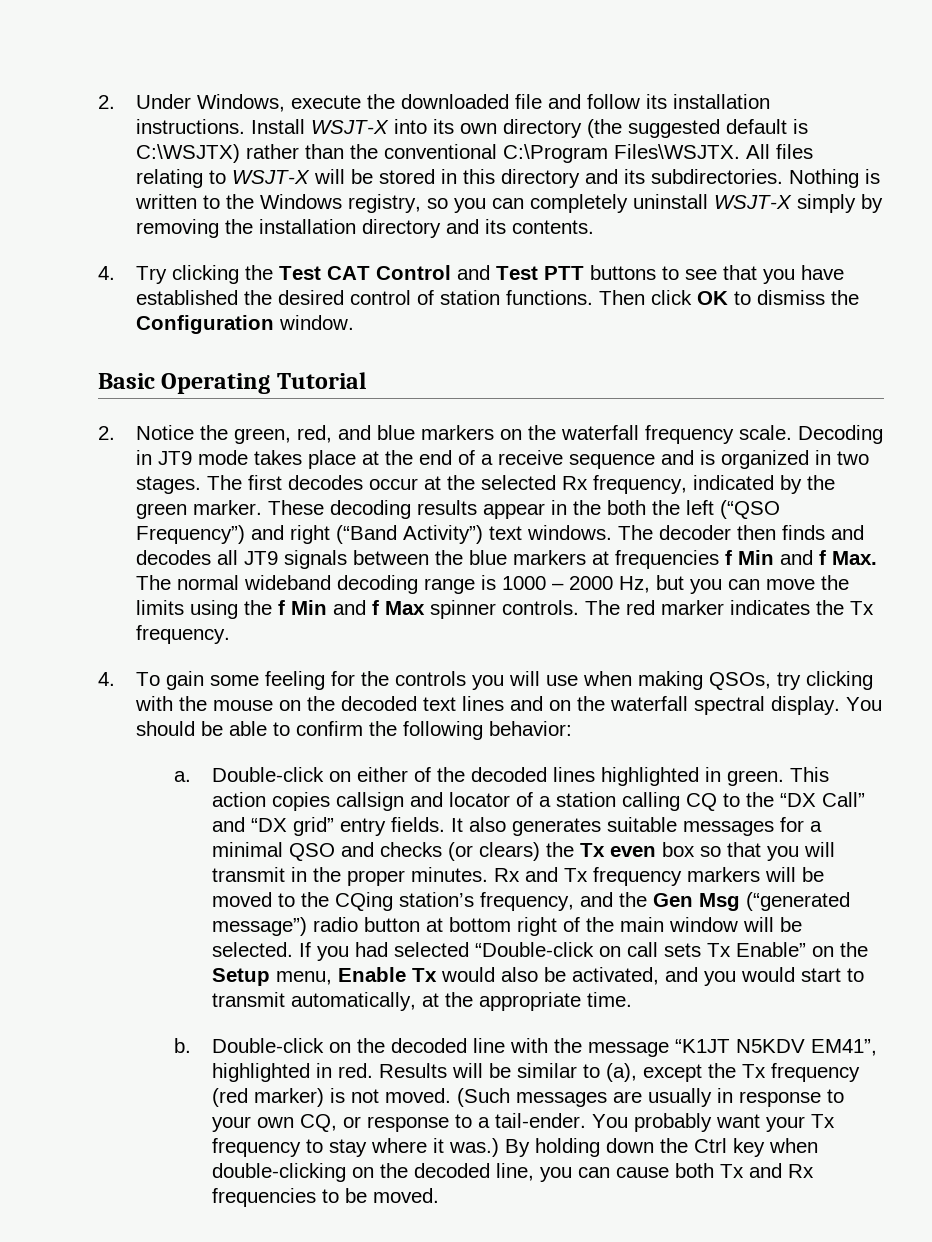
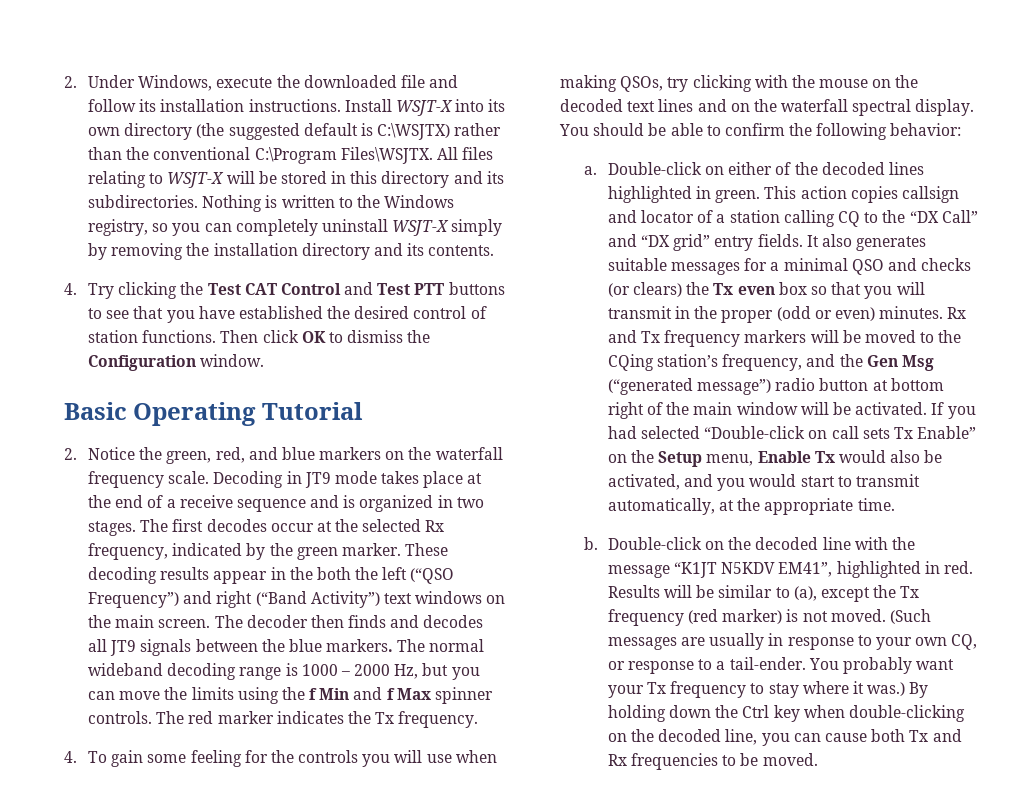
- These decoding results appear in the both the left (“QSO Frequency”) and right (“Band Activity”) text windows.
+ These decoding results appear in the both the left (“QSO Frequency”) and right (“Band Activity”) text windows on the main screen.
- The decoder then finds and decodes all JT9 signals between the blue markers at frequencies f Min and f Max. The normal wideband decoding range is 1000 – 2000 Hz, but you can move the limits using the f Min and f Max spinner controls.
+ The decoder then finds and decodes all JT9 signals between the blue markers. The normal wideband decoding range is 1000 – 2000 Hz, but you can move the limits using the f Min and f Max spinner controls.
- It also generates suitable messages for a minimal QSO and checks (or clears) the Tx even box so that you will transmit in the proper minutes.
+ It also generates suitable messages for a minimal QSO and checks (or clears) the Tx even box so that you will transmit in the proper (odd or even) minutes.
- Rx and Tx frequency markers will be moved to the CQing station’s frequency, and the Gen Msg (“generated message”) radio button at bottom right of the main window will be selected.
+ Rx and Tx frequency markers will be moved to the CQing station’s frequency, and the Gen Msg (“generated message”) radio button at bottom right of the main window will be activated.

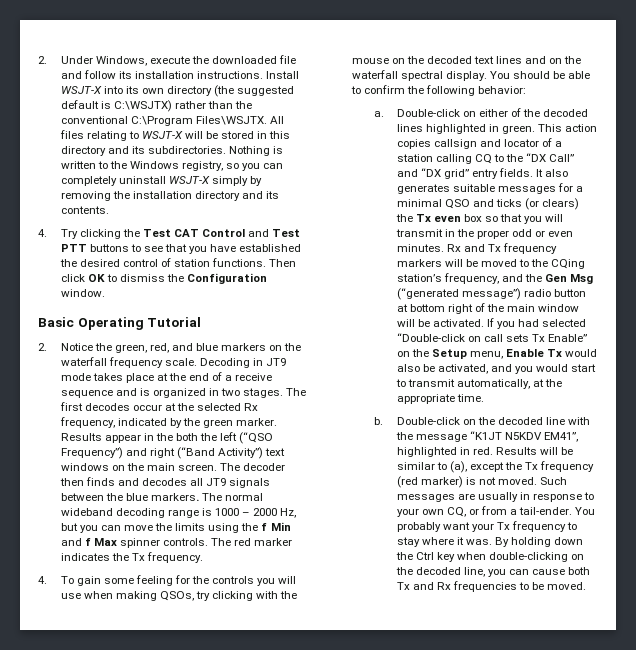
- These decoding results appear in the both the left (“QSO Frequency”) and right (“Band Activity”) text windows on the main screen.
+ Results appear in the both the left (“QSO Frequency”) and right (“Band Activity”) text windows on the main screen.
- It also generates suitable messages for a minimal QSO and checks (or clears) the Tx even box so that you will transmit in the proper (odd or even) minutes.
+ It also generates suitable messages for a minimal QSO and ticks (or clears) the Tx even box so that you will transmit in the proper odd or even minutes.
- (Such messages are usually in response to your own CQ, or response to a tail-ender.
+ Such messages are usually in response to your own CQ, or from a tail-ender.
- You probably want your Tx frequency to stay where it was.)
+ You probably want your Tx frequency to stay where it was.

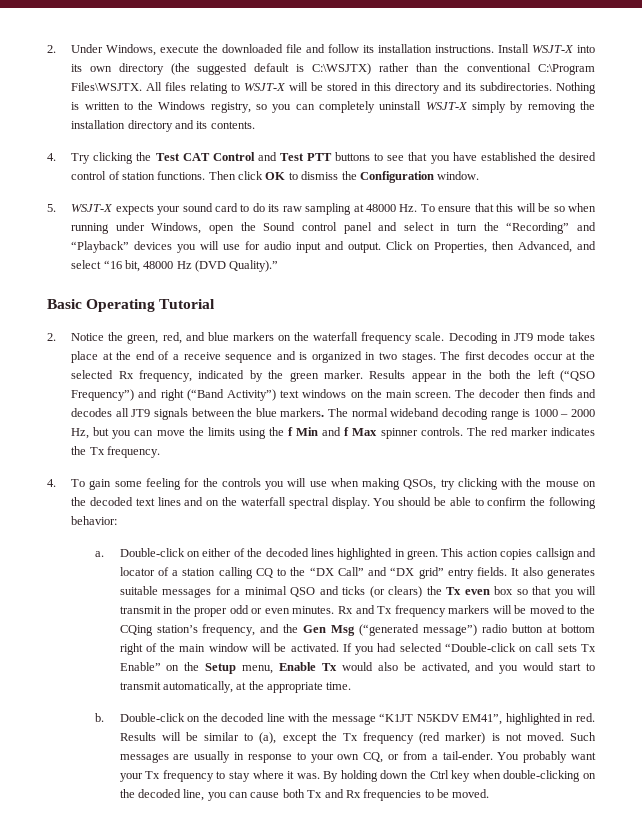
+ 5. WSJT-X expects your sound card to do its raw sampling at 48000 Hz. To ensure that this will be so when running under Windows, open the Sound control panel and select in turn the “Recording” and “Playback” devices you will use for audio input and output. Click on Properties, then Advanced, and select “16 bit, 48000 Hz (DVD Quality).”

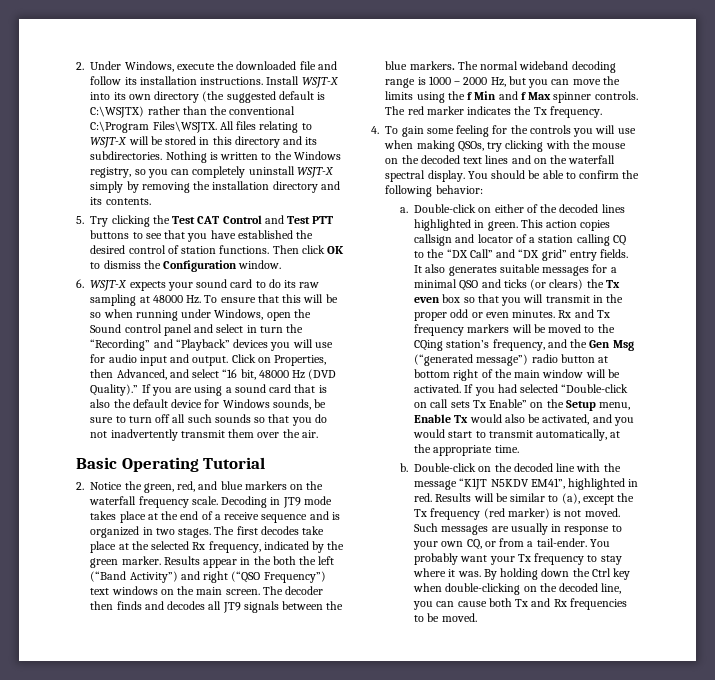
- 4. Try clicking the Test CAT Control and Test PTT buttons to see that you have established the desired control of station functions.
+ 5. Try clicking the Test CAT Control and Test PTT buttons to see that you have established the desired control of station functions.
- 5. WSJT-X expects your sound card to do its raw sampling at 48000 Hz. To ensure that this will be so when running under Windows, open the Sound control panel and select in turn the “Recording” and “Playback” devices you will use for audio input and output.
+ 6. WSJT-X expects your sound card to do its raw sampling at 48000 Hz. To ensure that this will be so when running under Windows, open the Sound control panel and select in turn the “Recording” and “Playback” devices you will use for audio input and output.
+ If you are using a sound card that is also the default device for Windows sounds, be sure to turn off all such sounds so that you do not inadvertently transmit them over the air.
- The first decodes occur at the selected Rx frequency, indicated by the green marker.
+ The first decodes take place at the selected Rx frequency, indicated by the green marker.
- Results appear in the both the left (“QSO Frequency”) and right (“Band Activity”) text windows on the main screen.
+ Results appear in the both the left (“Band Activity”) and right (“QSO Frequency”) text windows on the main screen.

